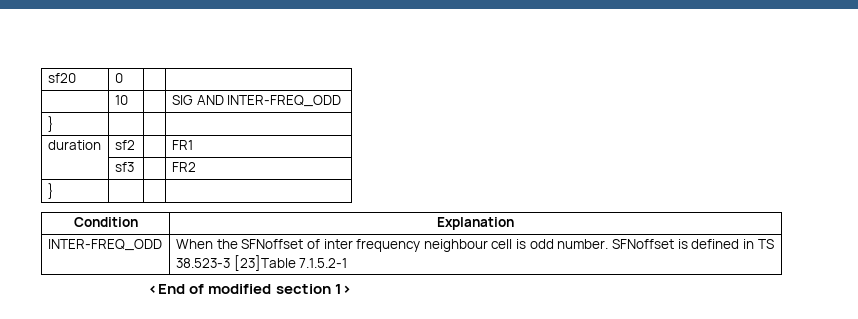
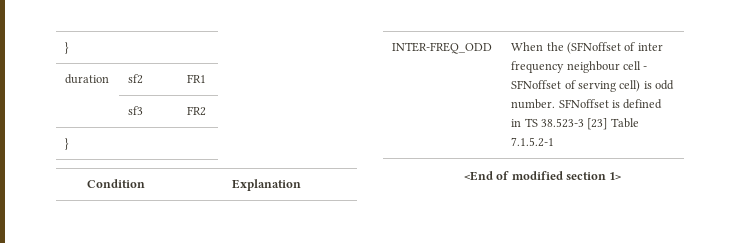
- sf20 | 0 | |
- | 10 | | SIG AND INTER-FREQ_ODD
- INTER-FREQ_ODD | When the SFNoffset of inter frequency neighbour cell is odd number. SFNoffset is defined in TS 38.523-3 [23]Table 7.1.5.2-1
+ INTER-FREQ_ODD | When the (SFNoffset of inter frequency neighbour cell - SFNoffset of serving cell) is odd number. SFNoffset is defined in TS 38.523-3 [23] Table 7.1.5.2-1

